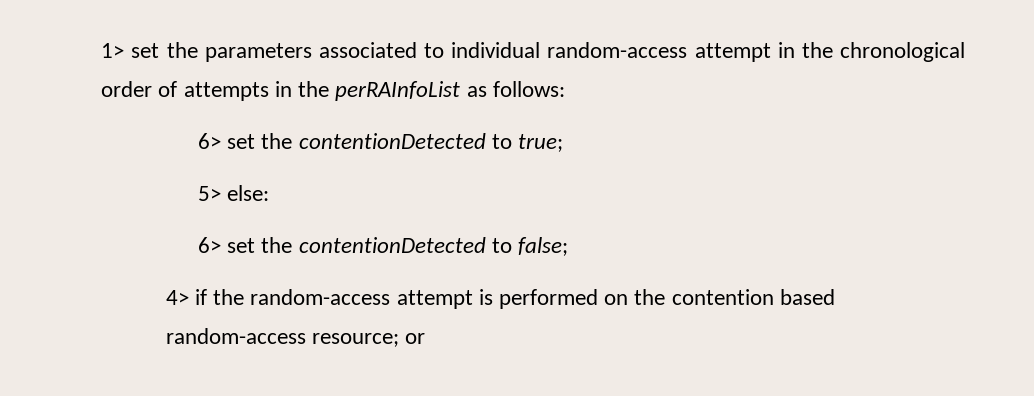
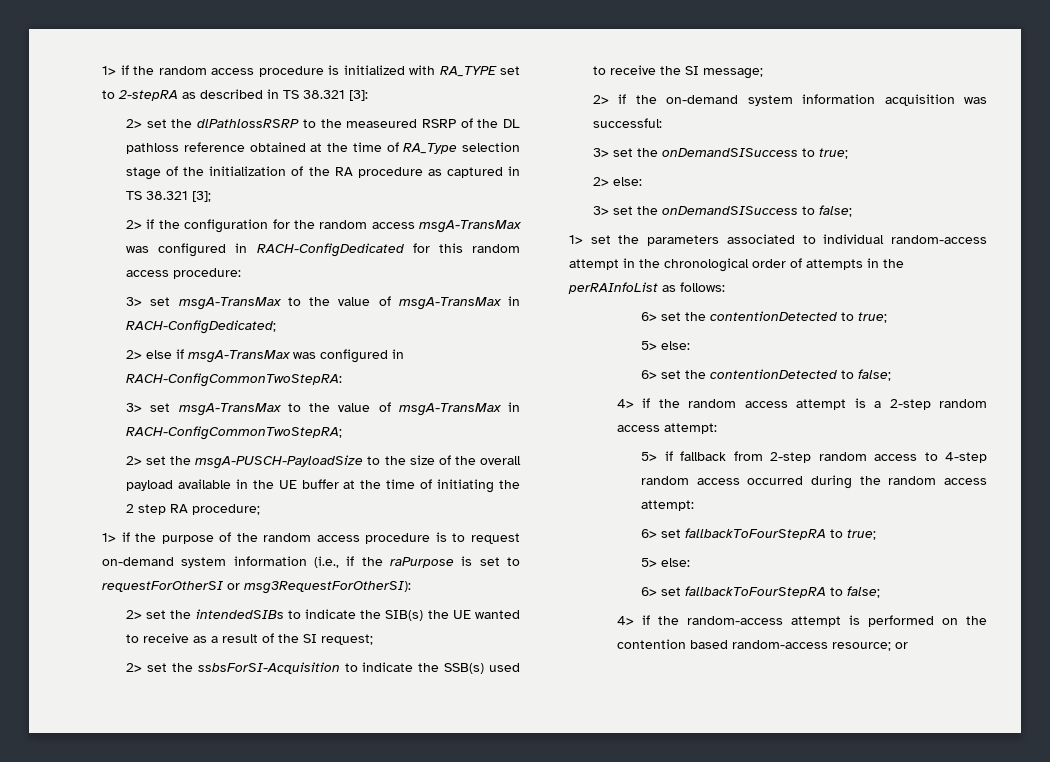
+ 1> if the random access procedure is initialized with RA_TYPE set to 2-stepRA as described in TS 38.321 [3]:
+ 2> set the dlPathlossRSRP to the measeured RSRP of the DL pathloss reference obtained at the time of RA_Type selection stage of the initialization of the RA procedure as captured in TS 38.321 [3];
+ 2> if the configuration for the random access msgA-TransMax was configured in RACH-ConfigDedicated for this random access procedure:
+ 3> set msgA-TransMax to the value of msgA-TransMax in RACH-ConfigDedicated;
+ 2> else if msgA-TransMax was configured in RACH-ConfigCommonTwoStepRA:
+ 3> set msgA-TransMax to the value of msgA-TransMax in RACH-ConfigCommonTwoStepRA;
+ 2> set the msgA-PUSCH-PayloadSize to the size of the overall payload available in the UE buffer at the time of initiating the 2 step RA procedure;
+ 1> if the purpose of the random access procedure is to request on-demand system information (i.e., if the raPurpose is set to requestForOtherSI or msg3RequestForOtherSI):
+ 2> set the intendedSIBs to indicate the SIB(s) the UE wanted to receive as a result of the SI request;
+ 2> set the ssbsForSI-Acquisition to indicate the SSB(s) used to receive the SI message;
+ 2> if the on-demand system information acquisition was successful:
+ 3> set the onDemandSISuccess to true;
+ 2> else:
+ 3> set the onDemandSISuccess to false;
+ 4> if the random access attempt is a 2-step random access attempt:
+ 5> if fallback from 2-step random access to 4-step random access occurred during the random access attempt:
+ 6> set fallbackToFourStepRA to true;
+ 5> else:
+ 6> set fallbackToFourStepRA to false;

